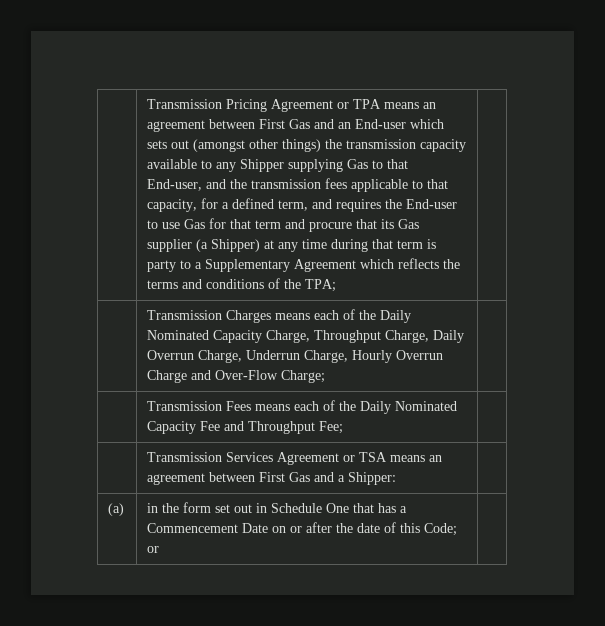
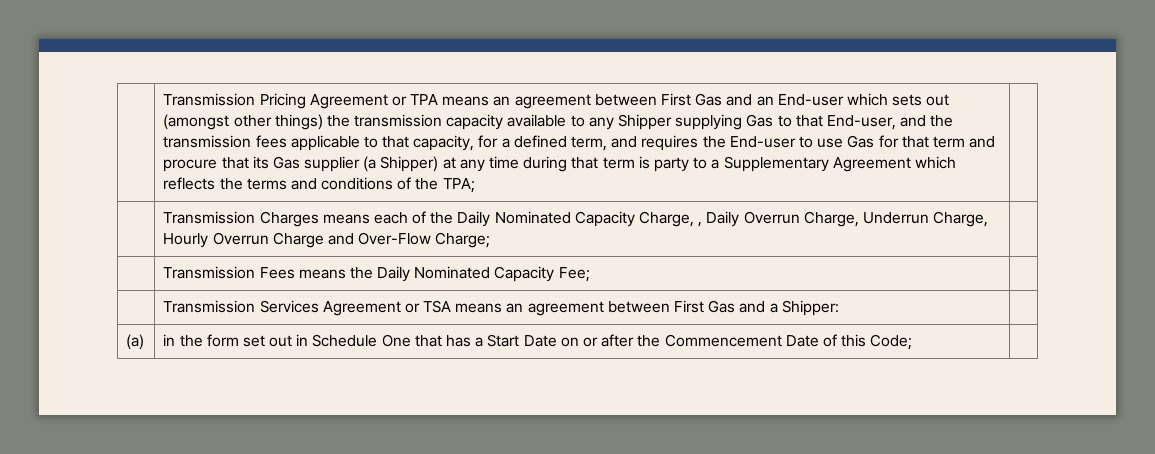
- | Transmission Charges means each of the Daily Nominated Capacity Charge, Throughput Charge, Daily Overrun Charge, Underrun Charge, Hourly Overrun Charge and Over-Flow Charge; |
+ | Transmission Charges means each of the Daily Nominated Capacity Charge, , Daily Overrun Charge, Underrun Charge, Hourly Overrun Charge and Over-Flow Charge; |
- | Transmission Fees means each of the Daily Nominated Capacity Fee and Throughput Fee; |
+ | Transmission Fees means the Daily Nominated Capacity Fee; |
- (a) | in the form set out in Schedule One that has a Commencement Date on or after the date of this Code; or |
+ (a) | in the form set out in Schedule One that has a Start Date on or after the Commencement Date of this Code; |

